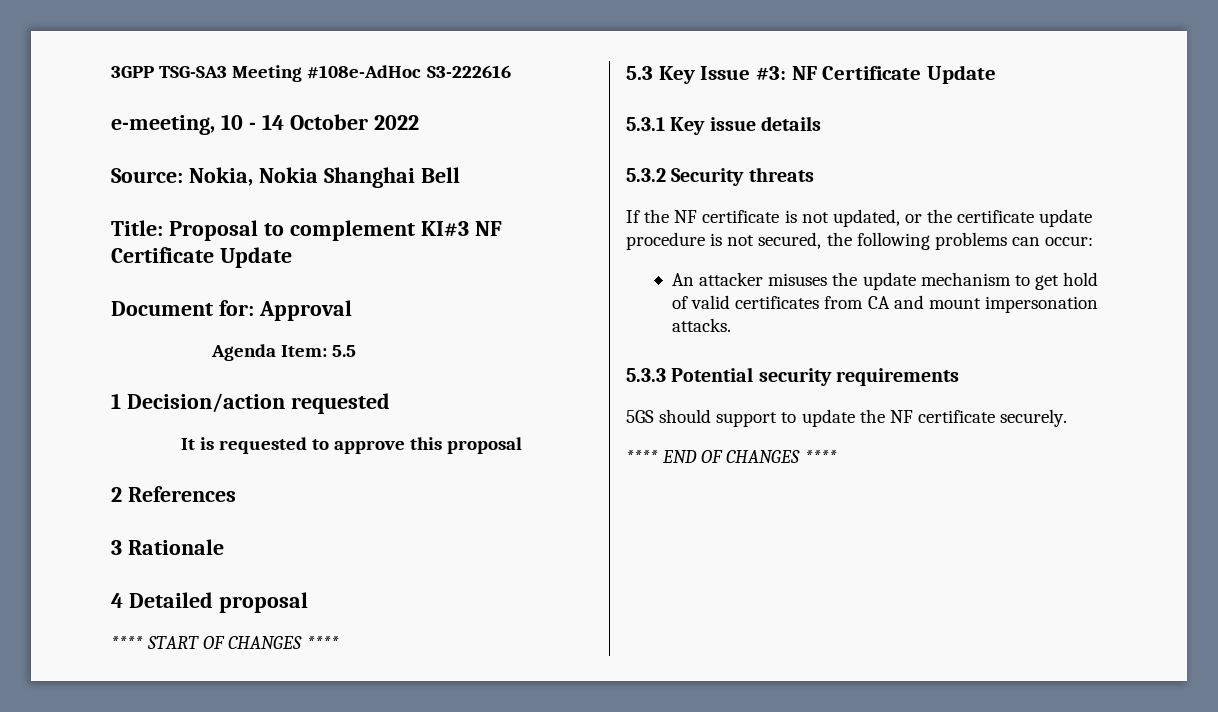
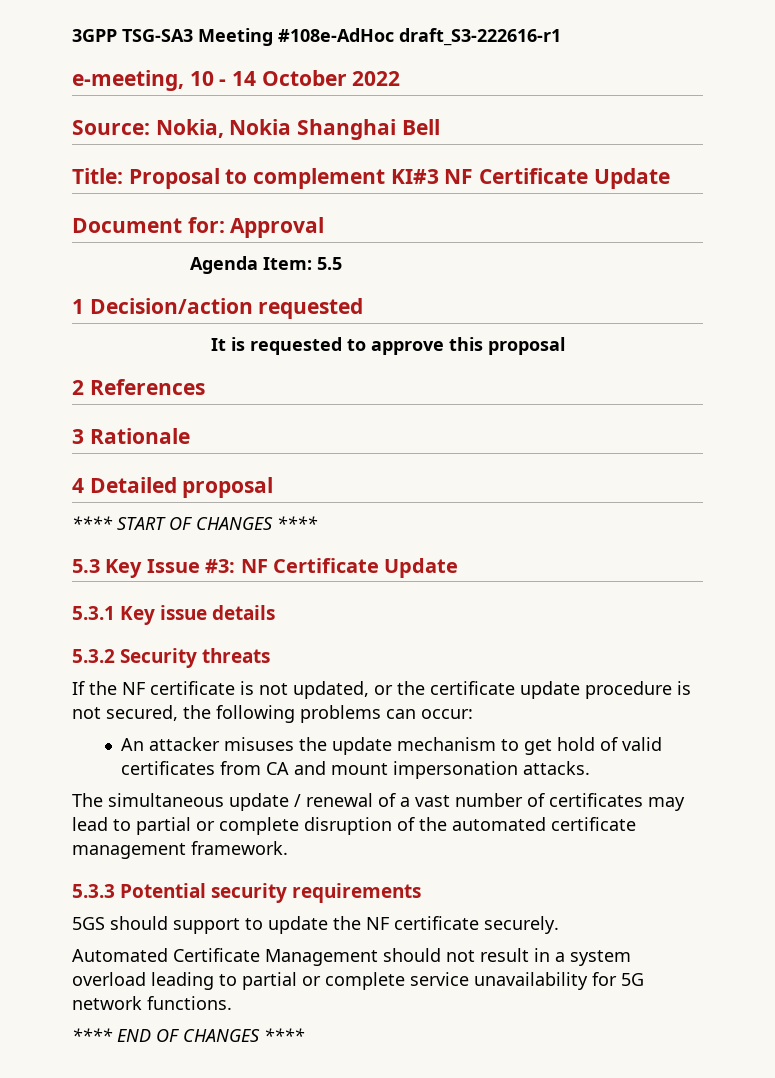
- 3GPP TSG-SA3 Meeting #108e-AdHoc S3-222616
+ 3GPP TSG-SA3 Meeting #108e-AdHoc draft_S3-222616-r1
+ The simultaneous update / renewal of a vast number of certificates may lead to partial or complete disruption of the automated certificate management framework.
+ Automated Certificate Management should not result in a system overload leading to partial or complete service unavailability for 5G network functions.

